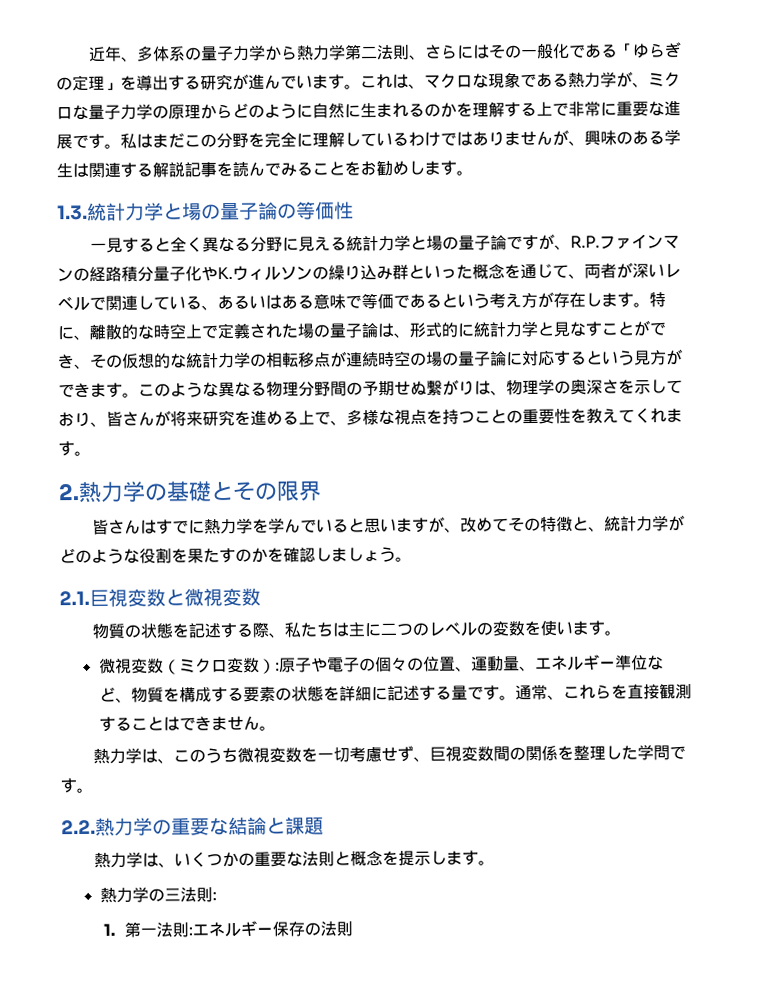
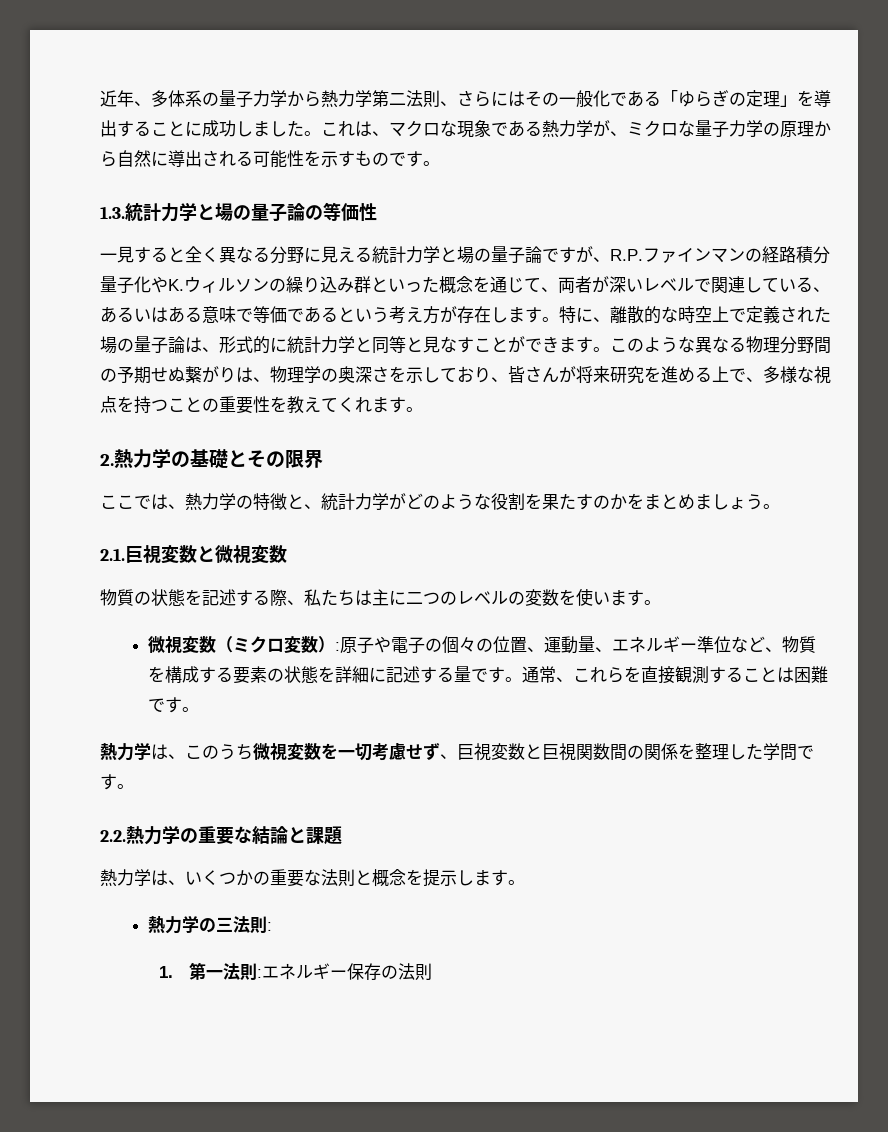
- 近年、多体系の量子力学から熱力学第二法則、さらにはその一般化である「ゆらぎの定理」を導出する研究が進んでいます。
+ 近年、多体系の量子力学から熱力学第二法則、さらにはその一般化である「ゆらぎの定理」を導出することに成功しました。
- これは、マクロな現象である熱力学が、ミクロな量子力学の原理からどのように自然に生まれるのかを理解する上で非常に重要な進展です。私はまだこの分野を完全に理解しているわけではありませんが、興味のある学生は関連する解説記事を読んでみることをお勧めします。
+ これは、マクロな現象である熱力学が、ミクロな量子力学の原理から自然に導出される可能性を示すものです。
- 特に、離散的な時空上で定義された場の量子論は、形式的に統計力学と見なすことができ、その仮想的な統計力学の相転移点が連続時空の場の量子論に対応するという見方ができます。
+ 特に、離散的な時空上で定義された場の量子論は、形式的に統計力学と同等と見なすことができます。
- 皆さんはすでに熱力学を学んでいると思いますが、改めてその特徴と、統計力学がどのような役割を果たすのかを確認しましょう。
+ ここでは、熱力学の特徴と、統計力学がどのような役割を果たすのかをまとめましょう。
- 通常、これらを直接観測することはできません。
+ 通常、これらを直接観測することは困難です。
- 熱力学は、このうち微視変数を一切考慮せず、巨視変数間の関係を整理した学問です。
+ 熱力学は、このうち微視変数を一切考慮せず、巨視変数と巨視関数間の関係を整理した学問です。

